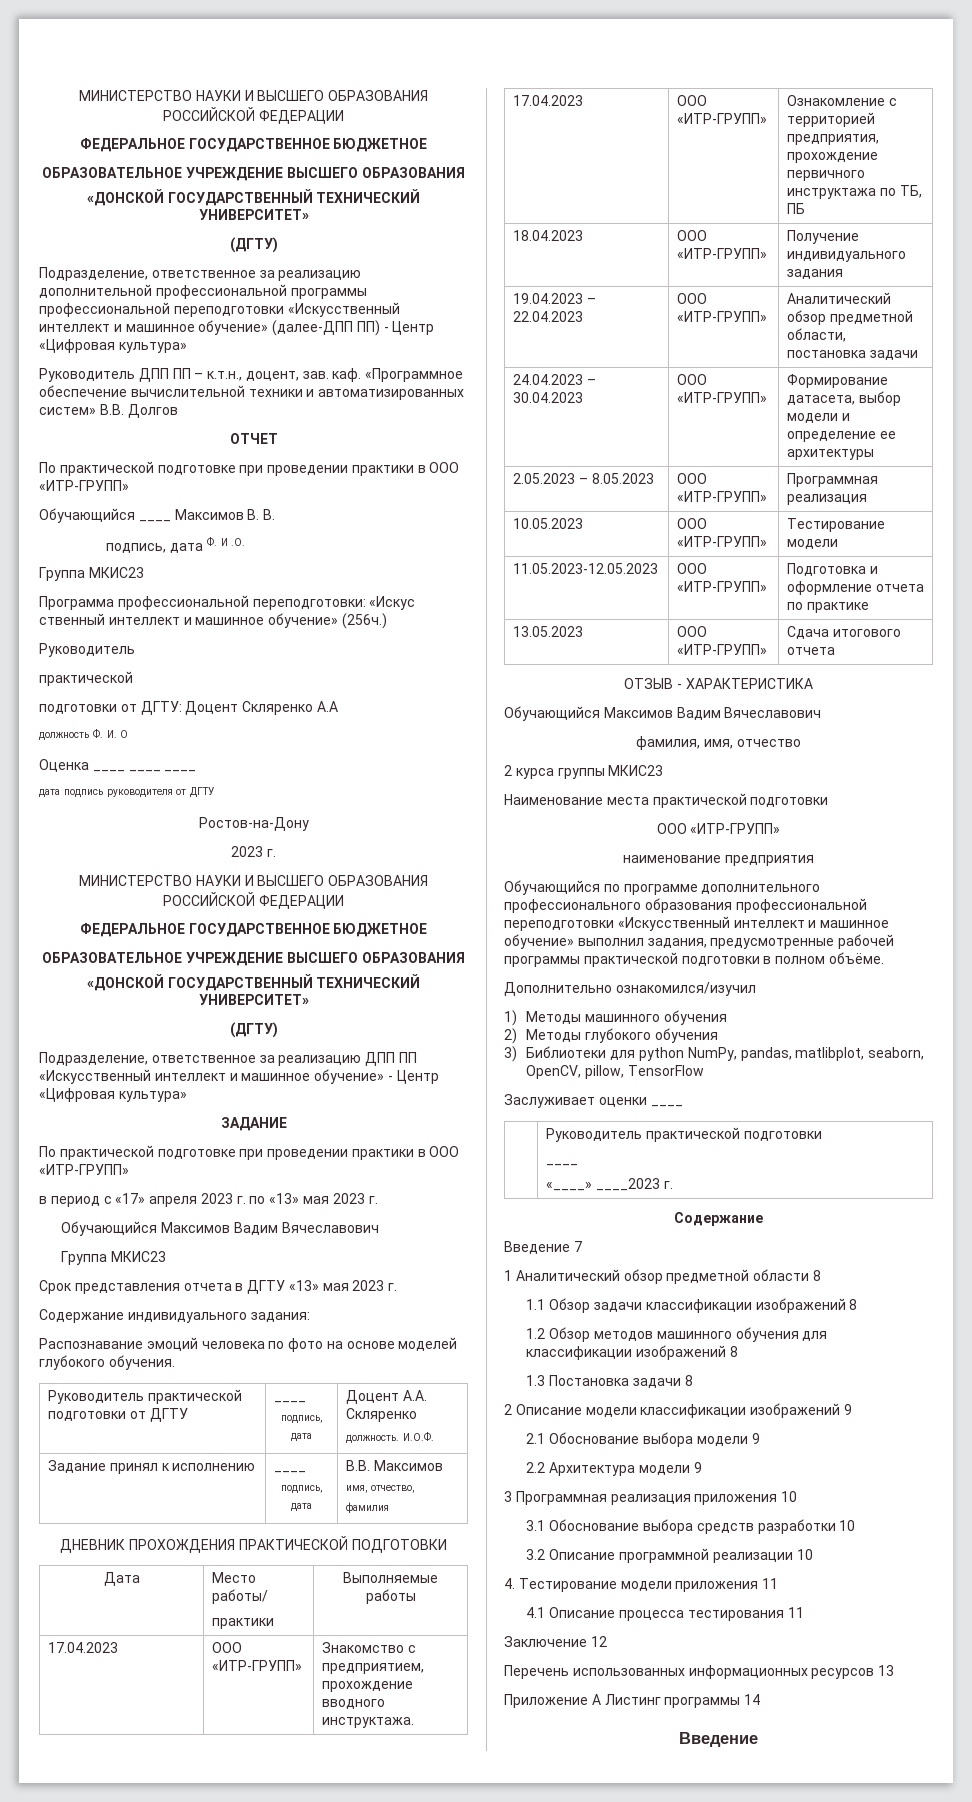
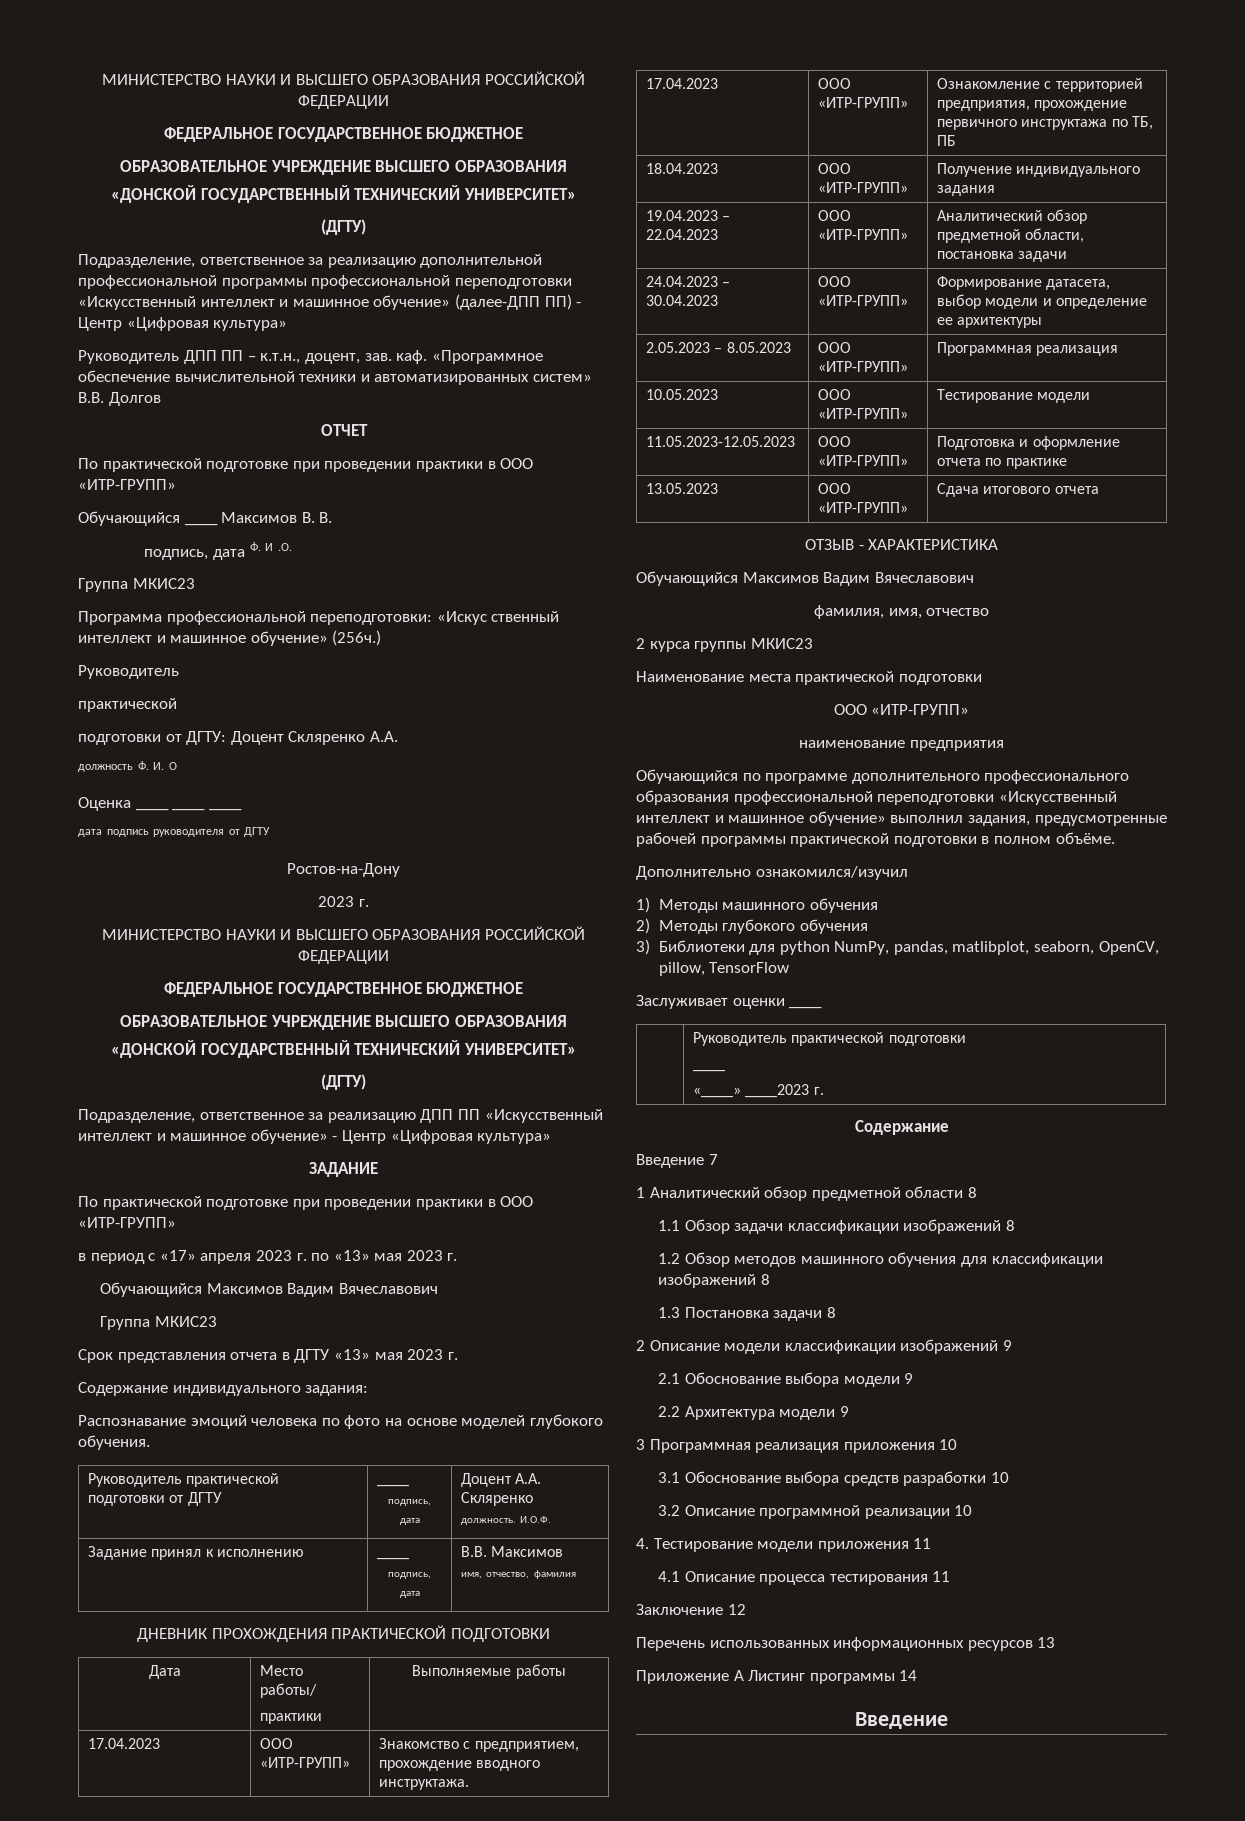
- подготовки от ДГТУ: Доцент Скляренко А.А
+ подготовки от ДГТУ: Доцент Скляренко А.А.

